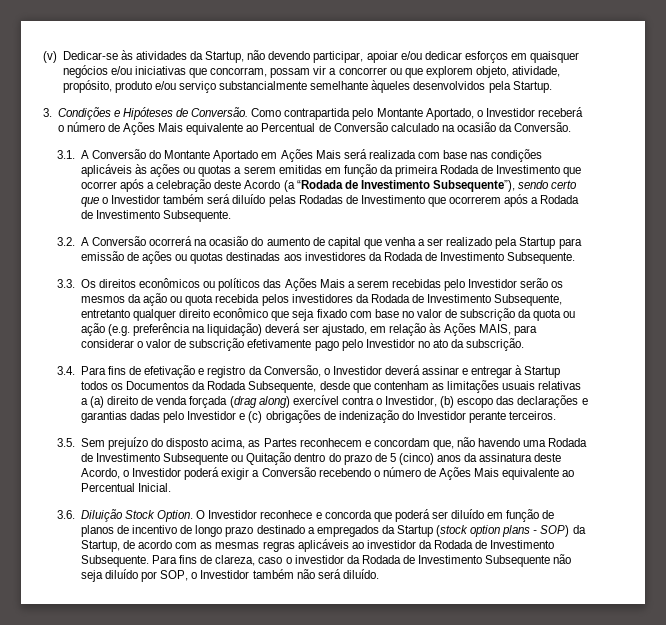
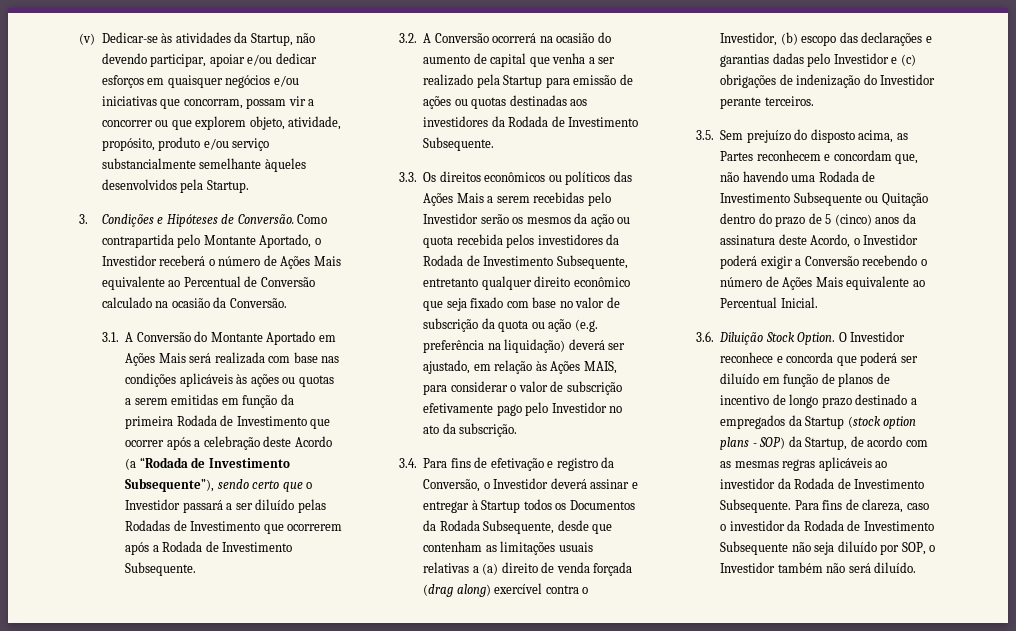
- 3.1. A Conversão do Montante Aportado em Ações Mais será realizada com base nas condições aplicáveis às ações ou quotas a serem emitidas em função da primeira Rodada de Investimento que ocorrer após a celebração deste Acordo (a “Rodada de Investimento Subsequente”), sendo certo que o Investidor também será diluído pelas Rodadas de Investimento que ocorrerem após a Rodada de Investimento Subsequente.
+ 3.1. A Conversão do Montante Aportado em Ações Mais será realizada com base nas condições aplicáveis às ações ou quotas a serem emitidas em função da primeira Rodada de Investimento que ocorrer após a celebração deste Acordo (a “Rodada de Investimento Subsequente”), sendo certo que o Investidor passará a ser diluído pelas Rodadas de Investimento que ocorrerem após a Rodada de Investimento Subsequente.

